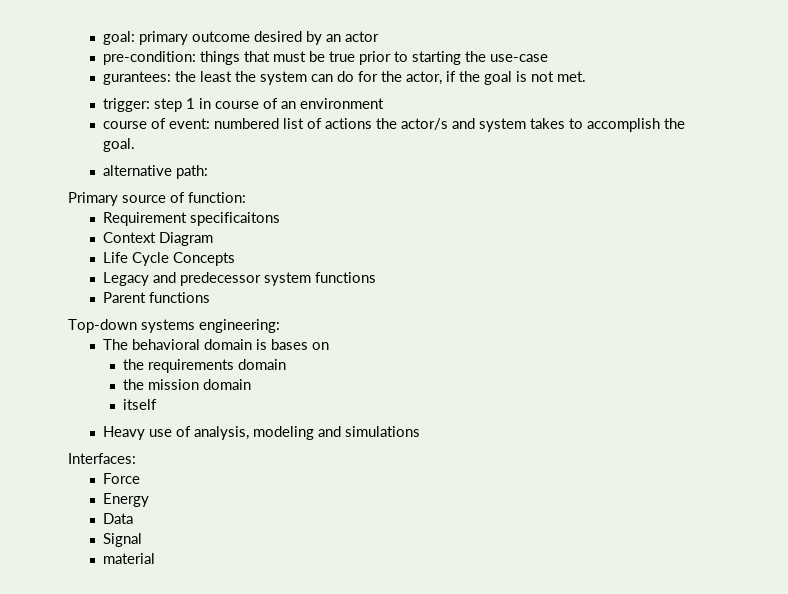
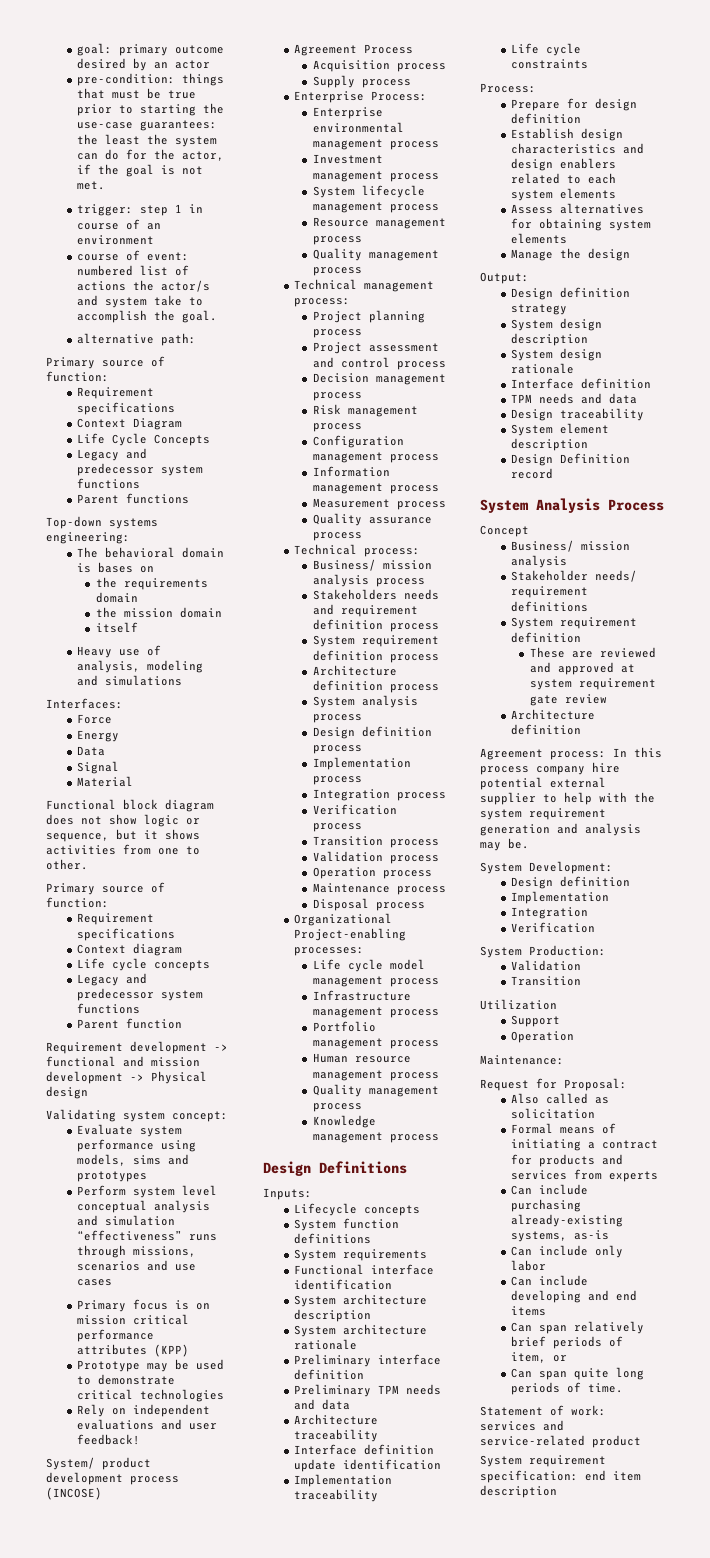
- pre-condition: things that must be true prior to starting the use-case
- gurantees: the least the system can do for the actor, if the goal is not met.
+ pre-condition: things that must be true prior to starting the use-case guarantees: the least the system can do for the actor, if the goal is not met.
- course of event: numbered list of actions the actor/s and system takes to accomplish the goal.
+ course of event: numbered list of actions the actor/s and system take to accomplish the goal.
  alternative path:
  Primary source of function:
- Requirement specificaitons
+ Requirement specifications
- material
+ Material
+ Functional block diagram does not show logic or sequence, but it shows activities from one to other.
+ Primary source of function:
+ Requirement specifications
+ Context diagram
+ Life cycle concepts
+ Legacy and predecessor system functions
+ Parent function
+ Requirement development -> functional and mission development -> Physical design
+ Validating system concept:
+ Evaluate system performance using models, sims and prototypes
+ Perform system level conceptual analysis and simulation “effectiveness” runs through missions, scenarios and use cases
+ Primary focus is on mission critical performance attributes (KPP)
+ Prototype may be used to demonstrate critical technologies
+ Rely on independent evaluations and user feedback!
+ System/ product development process (INCOSE)
+ Agreement Process
+ Acquisition process
+ Supply process
+ Enterprise Process:
+ Enterprise environmental management process
+ Investment management process
+ System lifecycle management process
+ Resource management process
+ Quality management process
+ Technical management process:
+ Project planning process
+ Project assessment and control process
+ Decision management process
+ Risk management process
+ Configuration management process
+ Information management process
+ Measurement process
+ Quality assurance process
+ Technical process:
+ Business/ mission analysis process
+ Stakeholders needs and requirement definition process
+ System requirement definition process
+ Architecture definition process
+ System analysis process
+ Design definition process
+ Implementation process
+ Integration process
+ Verification process
+ Transition process
+ Validation process
+ Operation process
+ Maintenance process
+ Disposal process
+ Organizational Project-enabling processes:
+ Life cycle model management process
+ Infrastructure management process
+ Portfolio management process
+ Human resource management process
+ Quality management process
+ Knowledge management process
+ Design Definitions
+ Inputs:
+ Lifecycle concepts
+ System function definitions
+ System requirements
+ Functional interface identification
+ System architecture description
+ System architecture rationale
+ Preliminary interface definition
+ Preliminary TPM needs and data
+ Architecture traceability
+ Interface definition update identification
+ Implementation traceability
+ Life cycle constraints
+ Process:
+ Prepare for design definition
+ Establish design characteristics and design enablers related to each system elements
+ Assess alternatives for obtaining system elements
+ Manage the design
+ Output:
+ Design definition strategy
+ System design description
+ System design rationale
+ Interface definition
+ TPM needs and data
+ Design traceability
+ System element description
+ Design Definition record
+ System Analysis Process
+ Concept
+ Business/ mission analysis
+ Stakeholder needs/ requirement definitions
+ System requirement definition
+ These are reviewed and approved at system requirement gate review
+ Architecture definition
+ Agreement process: In this process company hire potential external supplier to help with the system requirement generation and analysis may be.
+ System Development:
+ Design definition
+ Implementation
+ Integration
+ Verification
+ System Production:
+ Validation
+ Transition
+ Utilization
+ Support
+ Operation
+ Maintenance:
+ Request for Proposal:
+ Also called as solicitation
+ Formal means of initiating a contract for products and services from experts
+ Can include purchasing already-existing systems, as-is
+ Can include only labor
+ Can include developing and end items
+ Can span relatively brief periods of item, or
+ Can span quite long periods of time.
+ Statement of work: services and service-related product
+ System requirement specification: end item description

